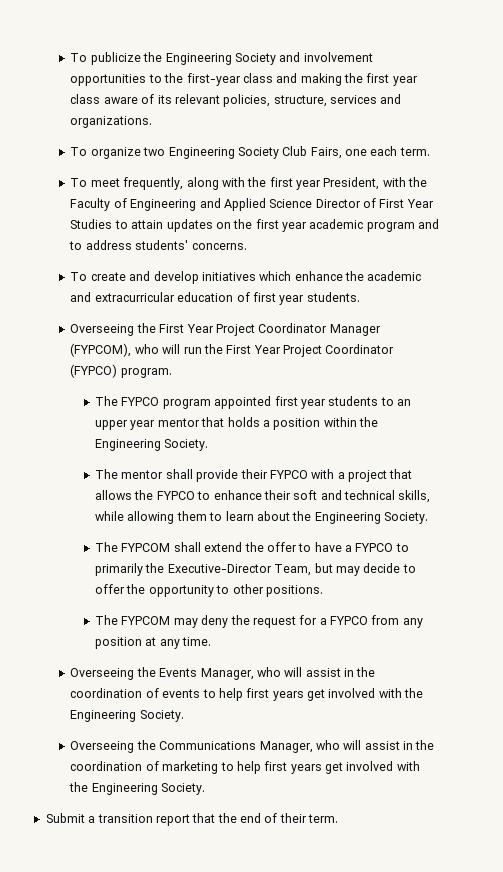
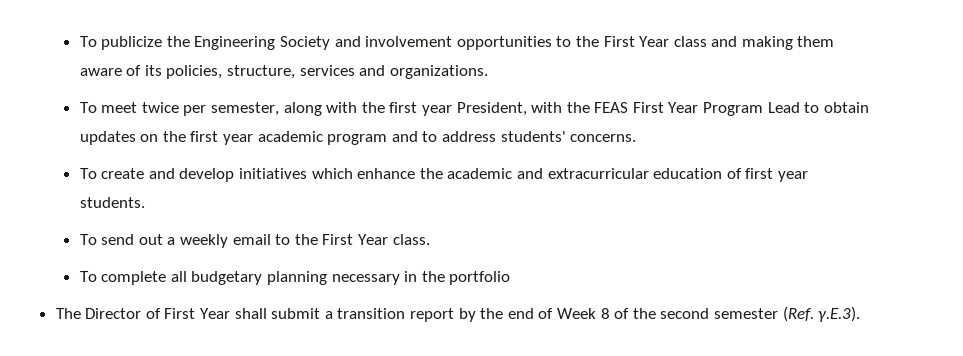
- To publicize the Engineering Society and involvement opportunities to the first-year class and making the first year class aware of its relevant policies, structure, services and organizations.
+ To publicize the Engineering Society and involvement opportunities to the First Year class and making them aware of its policies, structure, services and organizations.
- To organize two Engineering Society Club Fairs, one each term.
- To meet frequently, along with the first year President, with the Faculty of Engineering and Applied Science Director of First Year Studies to attain updates on the first year academic program and to address students' concerns.
+ To meet twice per semester, along with the first year President, with the FEAS First Year Program Lead to obtain updates on the first year academic program and to address students' concerns.
- Overseeing the First Year Project Coordinator Manager (FYPCOM), who will run the First Year Project Coordinator (FYPCO) program.
- The FYPCO program appointed first year students to an upper year mentor that holds a position within the Engineering Society.
- The mentor shall provide their FYPCO with a project that allows the FYPCO to enhance their soft and technical skills, while allowing them to learn about the Engineering Society.
- The FYPCOM shall extend the offer to have a FYPCO to primarily the Executive-Director Team, but may decide to offer the opportunity to other positions.
- The FYPCOM may deny the request for a FYPCO from any position at any time.
- Overseeing the Events Manager, who will assist in the coordination of events to help first years get involved with the Engineering Society.
- Overseeing the Communications Manager, who will assist in the coordination of marketing to help first years get involved with the Engineering Society.
- Submit a transition report that the end of their term.
+ To send out a weekly email to the First Year class.
+ To complete all budgetary planning necessary in the portfolio
+ The Director of First Year shall submit a transition report by the end of Week 8 of the second semester (Ref. γ.E.3).

